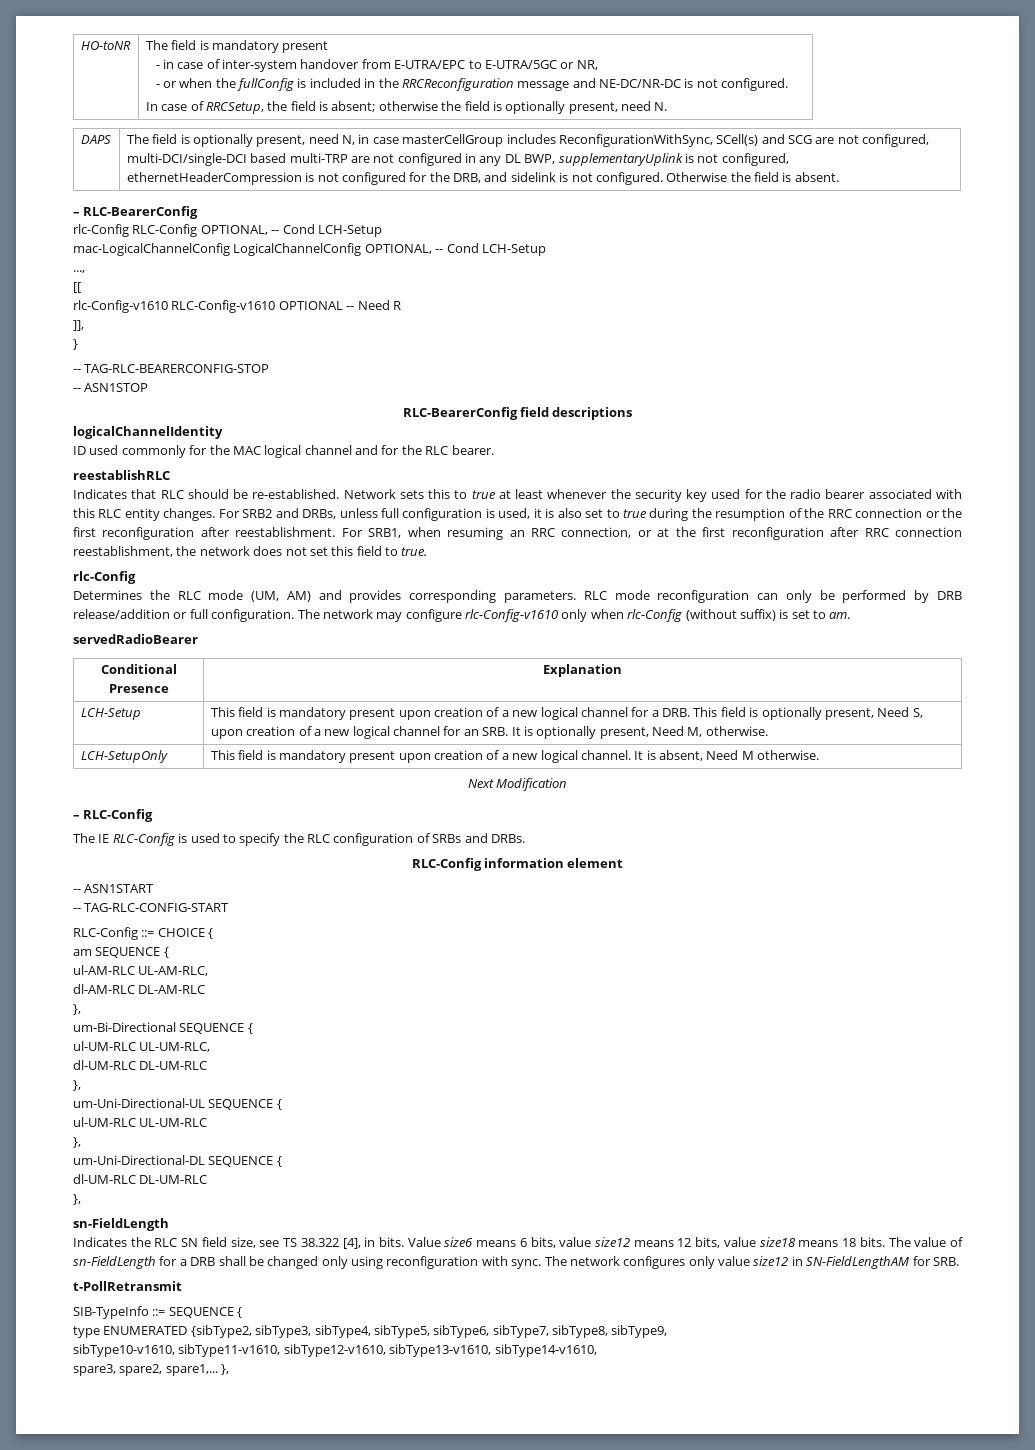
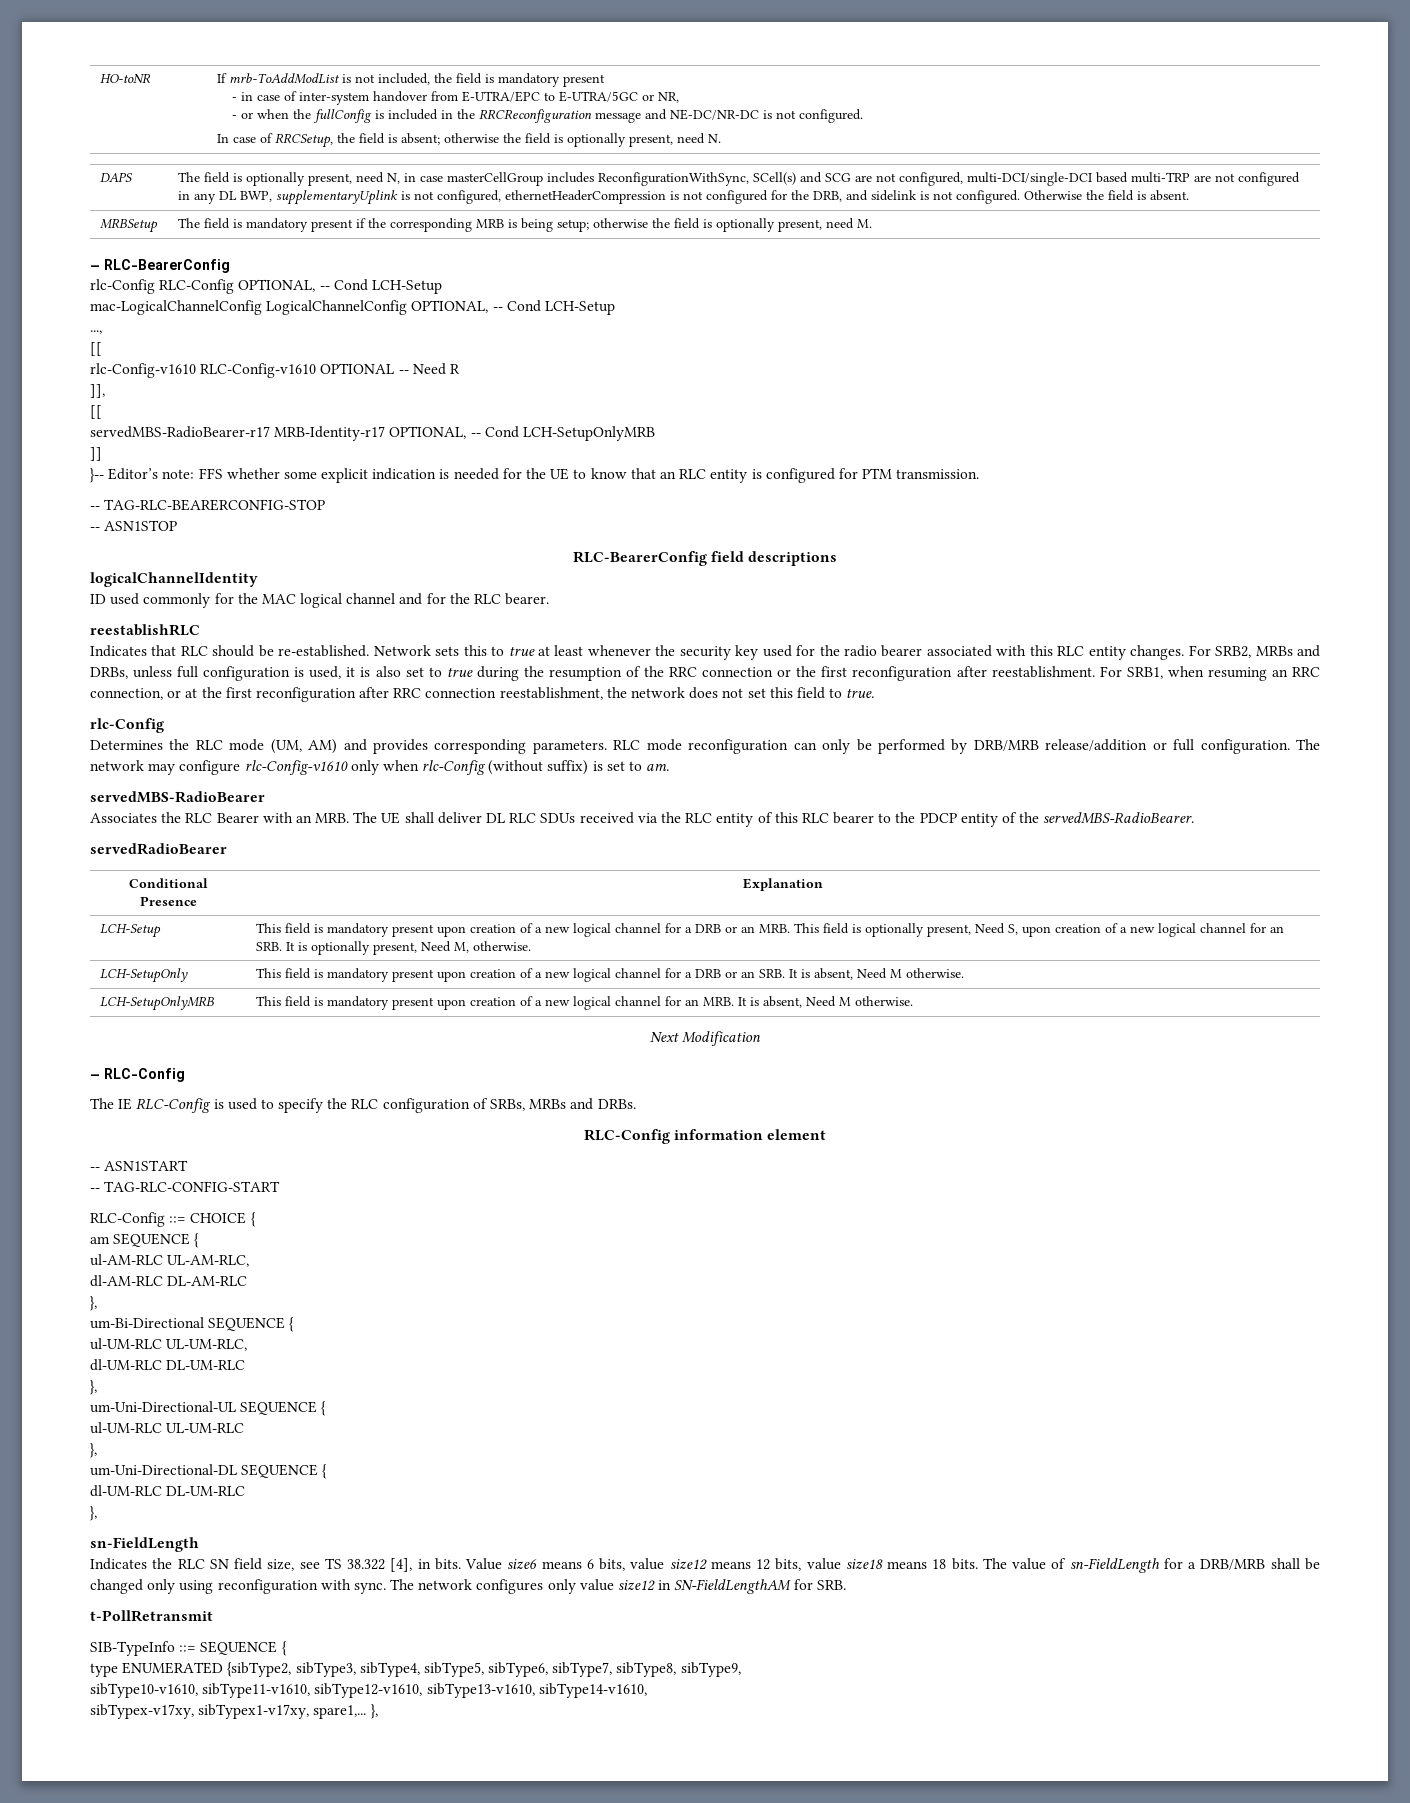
- The field is mandatory present
+ If mrb-ToAddModList is not included, the field is mandatory present
+ MRBSetup | The field is mandatory present if the corresponding MRB is being setup; otherwise the field is optionally present, need M.
  ]],
- }
+ [[
+ servedMBS-RadioBearer-r17 MRB-Identity-r17 OPTIONAL, -- Cond LCH-SetupOnlyMRB
+ ]]
+ }-- Editor’s note: FFS whether some explicit indication is needed for the UE to know that an RLC entity is configured for PTM transmission.
- For SRB2 and DRBs, unless full configuration is used, it is also set to true during the resumption of the RRC connection or the first reconfiguration after reestablishment.
+ For SRB2, MRBs and DRBs, unless full configuration is used, it is also set to true during the resumption of the RRC connection or the first reconfiguration after reestablishment.
- RLC mode reconfiguration can only be performed by DRB release/addition or full configuration.
+ RLC mode reconfiguration can only be performed by DRB/MRB release/addition or full configuration.
+ servedMBS-RadioBearer
+ Associates the RLC Bearer with an MRB. The UE shall deliver DL RLC SDUs received via the RLC entity of this RLC bearer to the PDCP entity of the servedMBS-RadioBearer.
- This field is mandatory present upon creation of a new logical channel for a DRB. This field is optionally present, Need S, upon creation of a new logical channel for an SRB. It is optionally present, Need M, otherwise.
+ This field is mandatory present upon creation of a new logical channel for a DRB or an MRB. This field is optionally present, Need S, upon creation of a new logical channel for an SRB. It is optionally present, Need M, otherwise.
- LCH-SetupOnly | This field is mandatory present upon creation of a new logical channel. It is absent, Need M otherwise.
+ LCH-SetupOnly | This field is mandatory present upon creation of a new logical channel for a DRB or an SRB. It is absent, Need M otherwise.
+ LCH-SetupOnlyMRB | This field is mandatory present upon creation of a new logical channel for an MRB. It is absent, Need M otherwise.
- The IE RLC-Config is used to specify the RLC configuration of SRBs and DRBs.
+ The IE RLC-Config is used to specify the RLC configuration of SRBs, MRBs and DRBs.
- The value of sn-FieldLength for a DRB shall be changed only using reconfiguration with sync.
+ The value of sn-FieldLength for a DRB/MRB shall be changed only using reconfiguration with sync.
- spare3, spare2, spare1,...
+ sibTypex-v17xy, sibTypex1-v17xy, spare1,...

